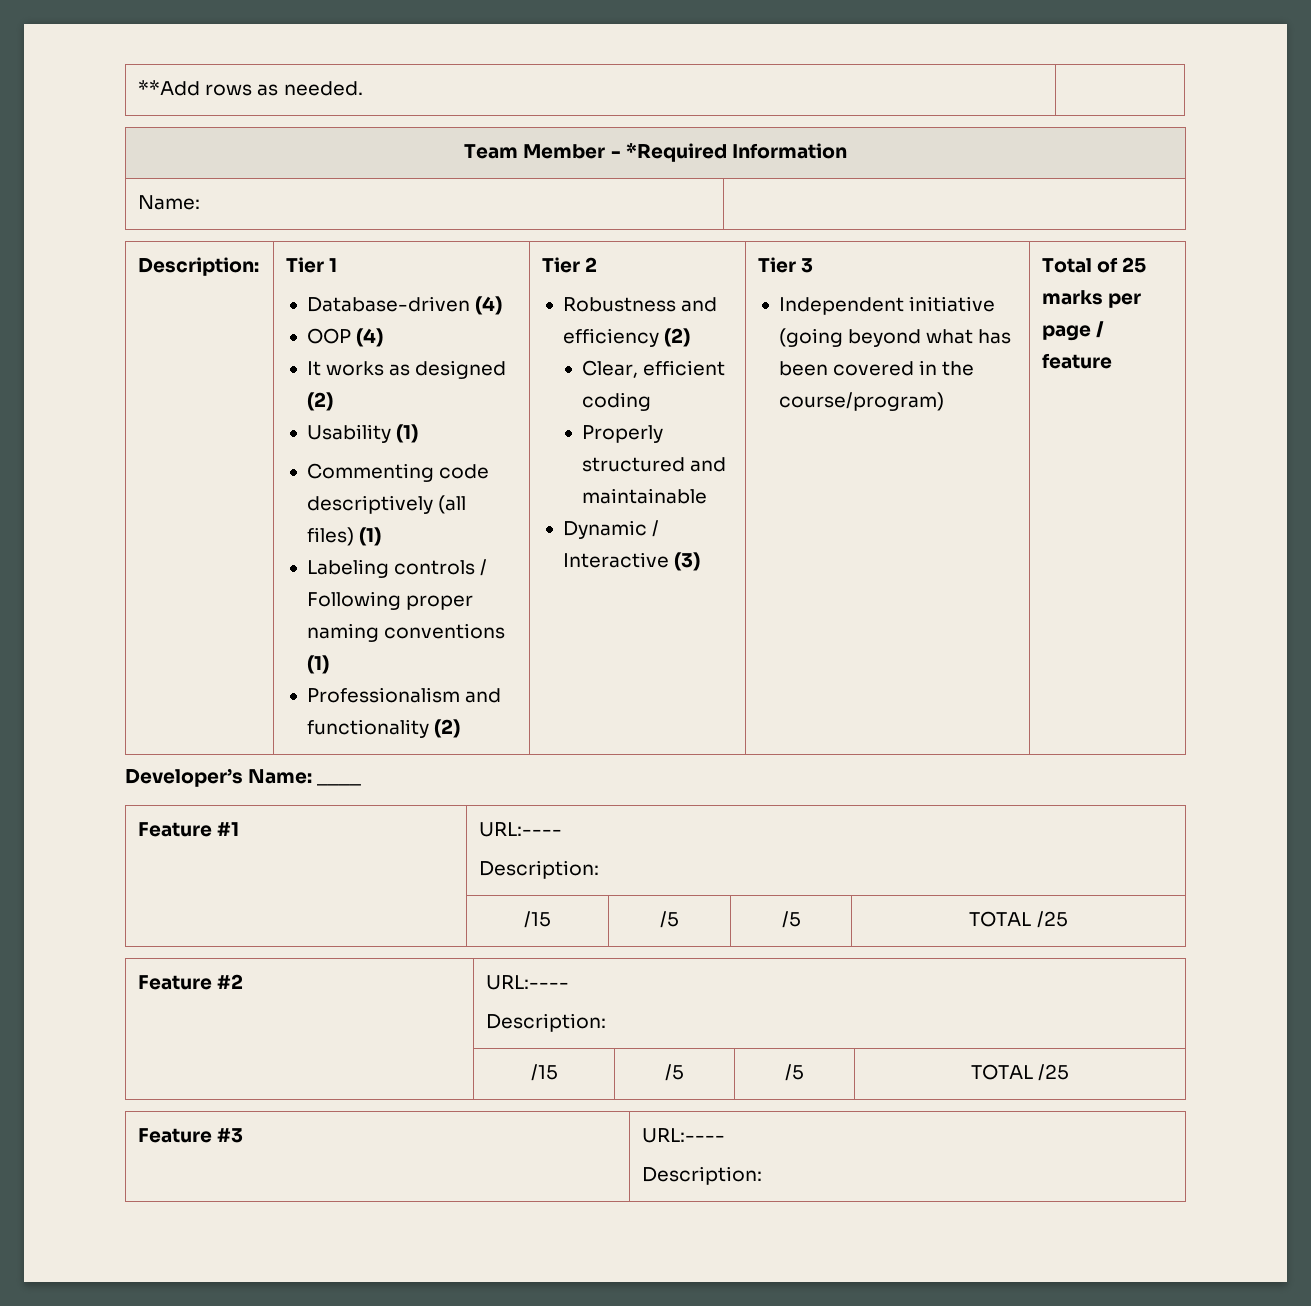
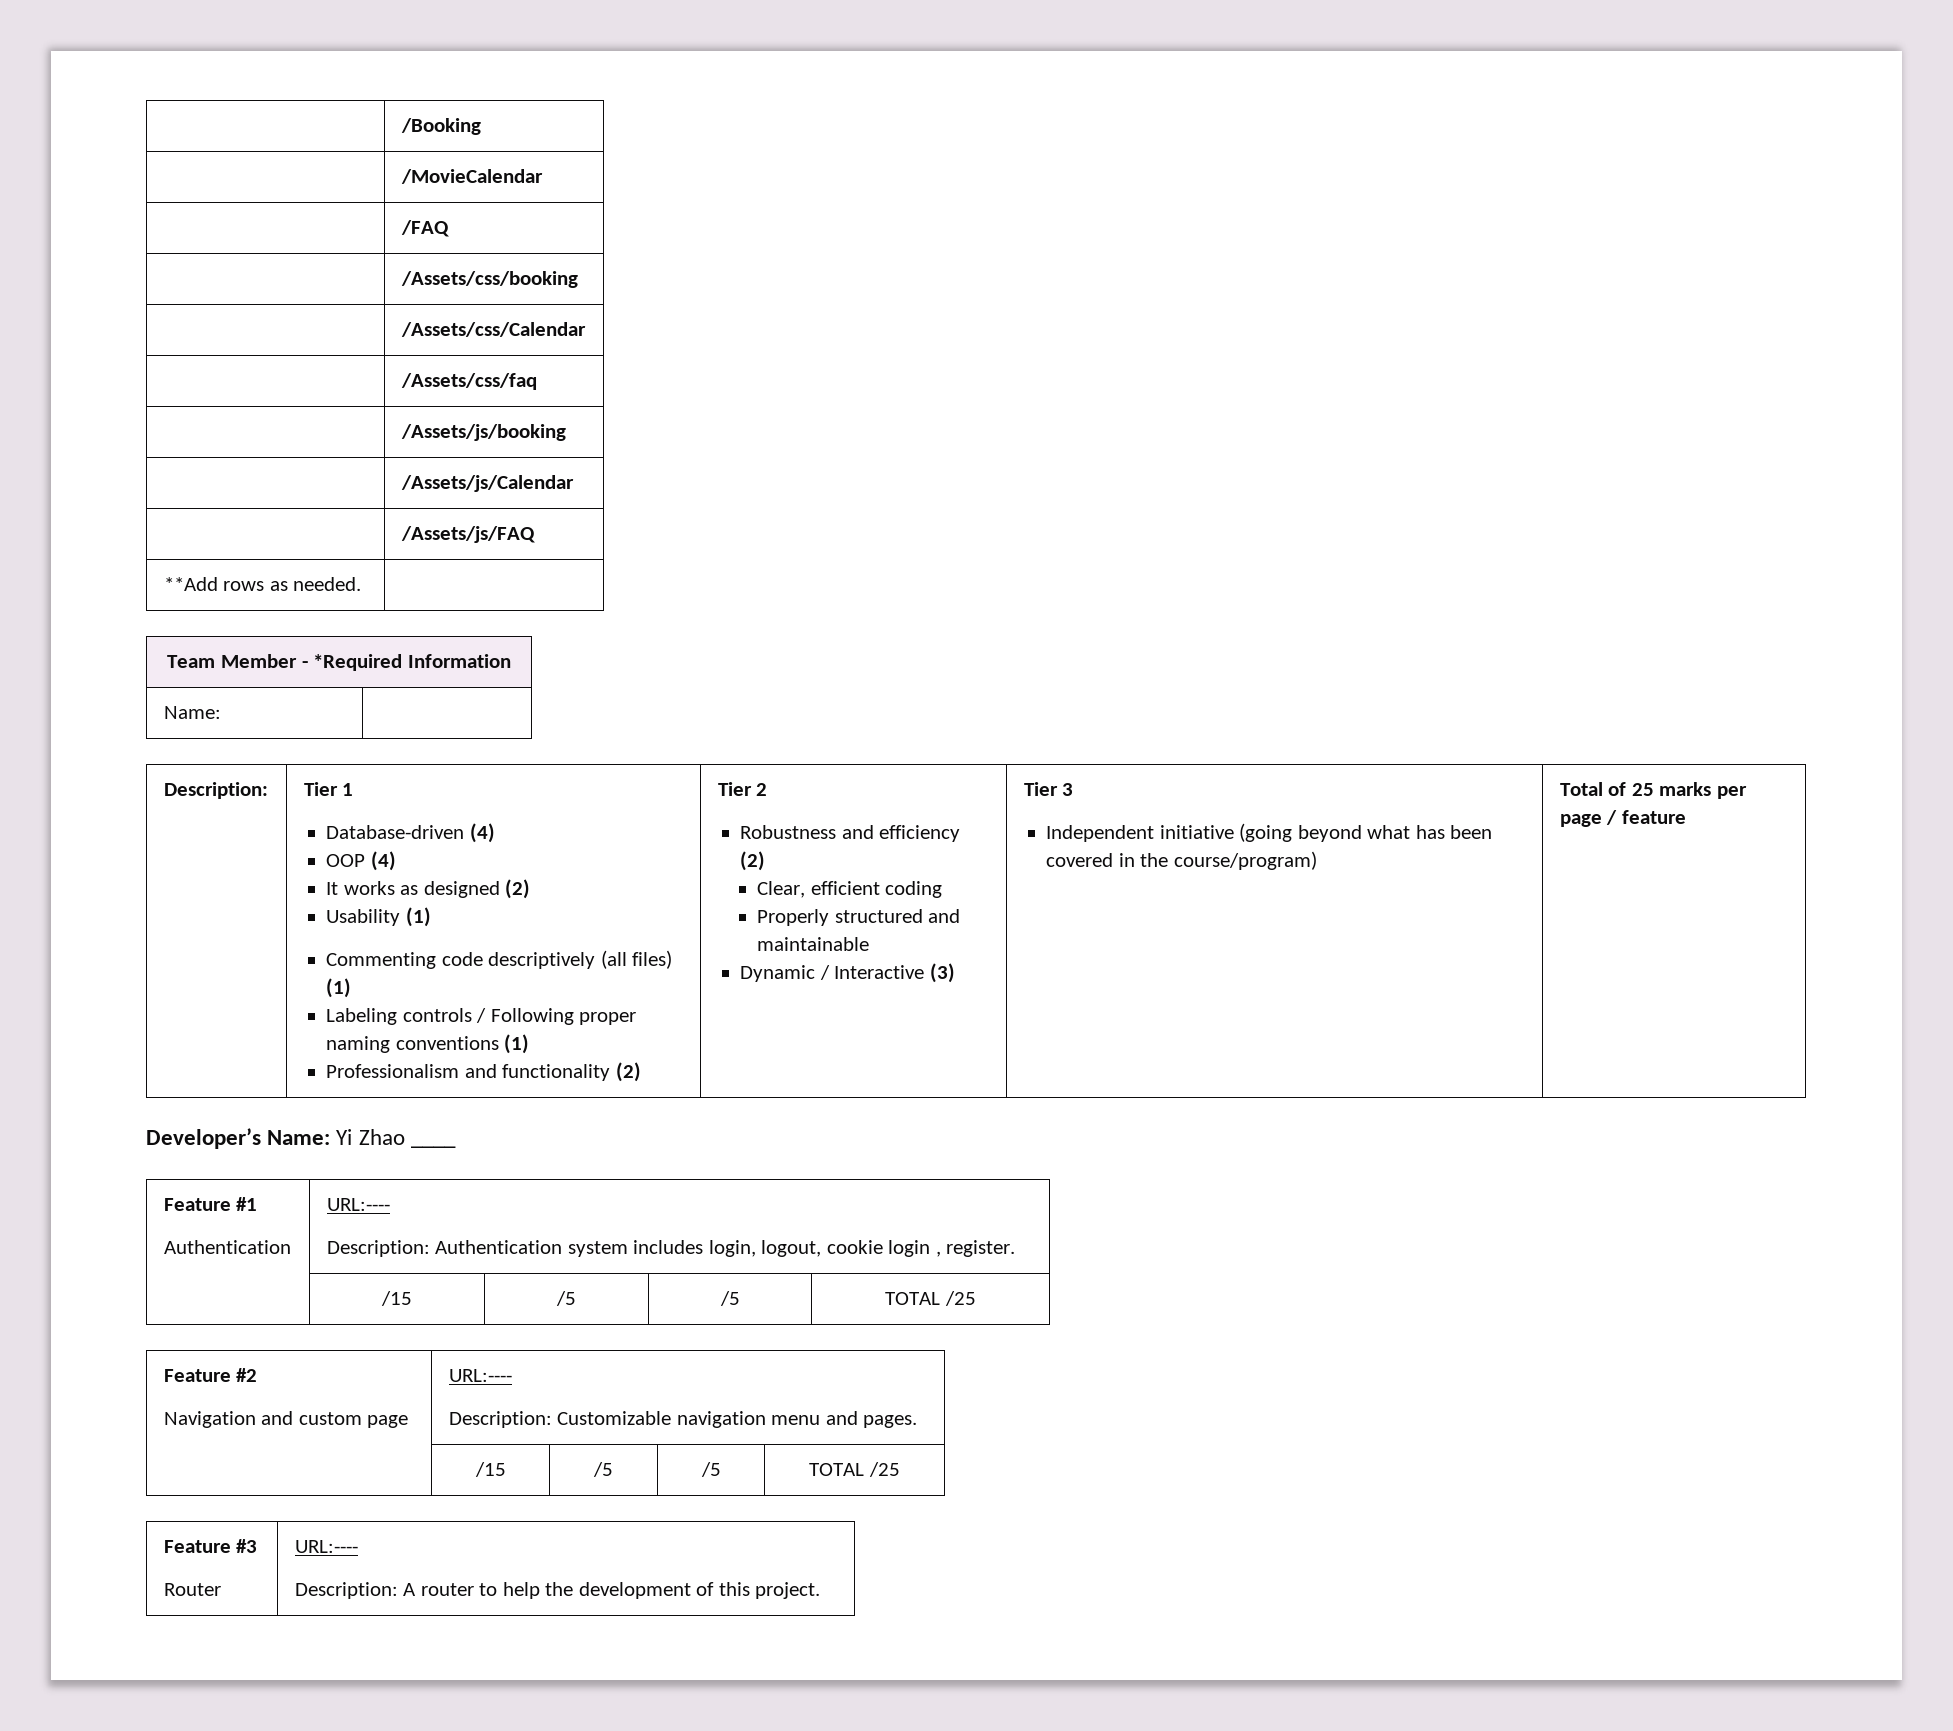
+ | /Booking
+ | /MovieCalendar
+ | /FAQ
+ | /Assets/css/booking
+ | /Assets/css/Calendar
+ | /Assets/css/faq
+ | /Assets/js/booking
+ | /Assets/js/Calendar
+ | /Assets/js/FAQ
- Developer’s Name: ____
+ Developer’s Name: Yi Zhao ____
- Feature #1 | URL:----
- Description:
+ Feature #1
+ Authentication | URL:----
+ Description: Authentication system includes login, logout, cookie login , register.
- Feature #2 | URL:----
- Description:
+ Feature #2
+ Navigation and custom page | URL:----
+ Description: Customizable navigation menu and pages.
- Feature #3 | URL:----
- Description:
+ Feature #3
+ Router | URL:----
+ Description: A router to help the development of this project.

